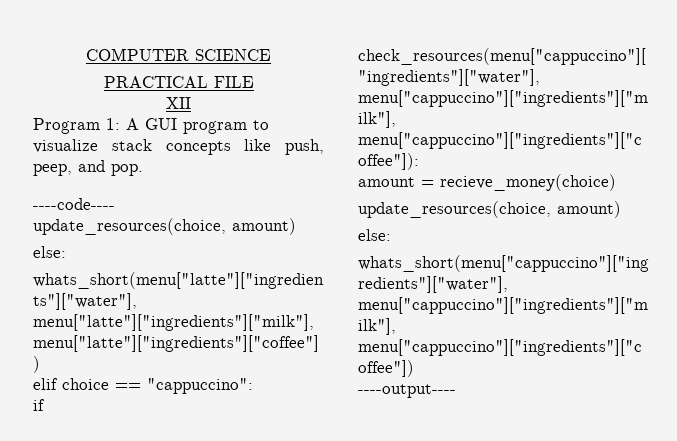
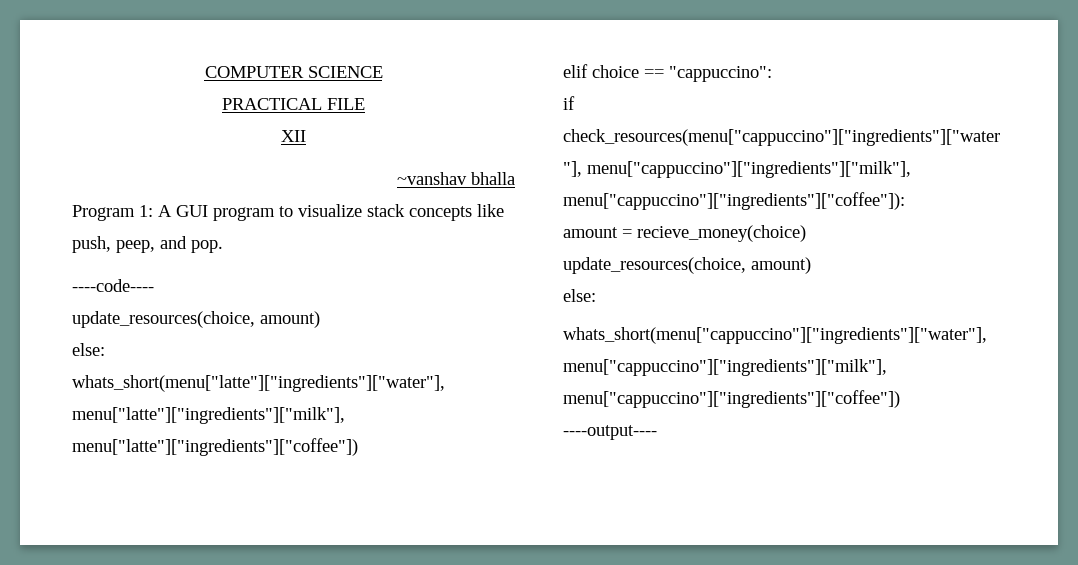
+ ~vanshav bhalla

